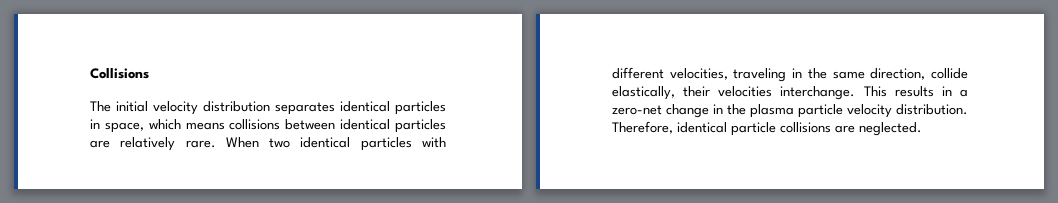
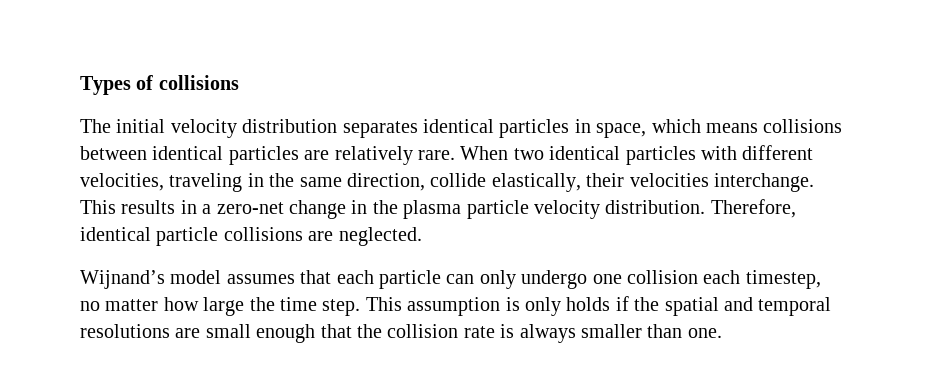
- Collisions
+ Types of collisions
+ Wijnand’s model assumes that each particle can only undergo one collision each timestep, no matter how large the time step. This assumption is only holds if the spatial and temporal resolutions are small enough that the collision rate is always smaller than one.

